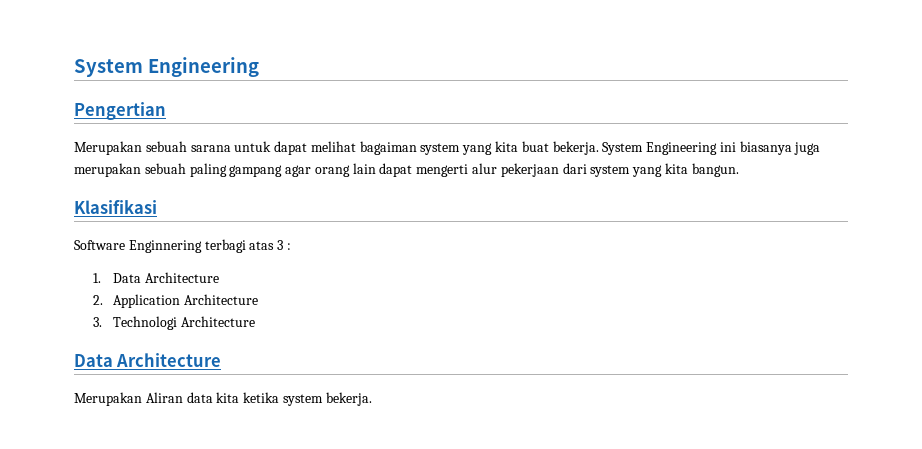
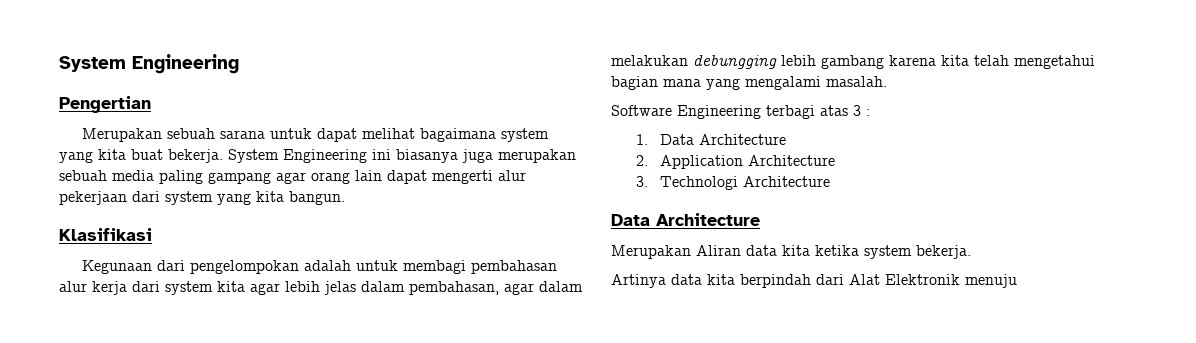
- Merupakan sebuah sarana untuk dapat melihat bagaiman system yang kita buat bekerja.
+ Merupakan sebuah sarana untuk dapat melihat bagaimana system yang kita buat bekerja.
- System Engineering ini biasanya juga merupakan sebuah paling gampang agar orang lain dapat mengerti alur pekerjaan dari system yang kita bangun.
+ System Engineering ini biasanya juga merupakan sebuah media paling gampang agar orang lain dapat mengerti alur pekerjaan dari system yang kita bangun.
+ Kegunaan dari pengelompokan adalah untuk membagi pembahasan alur kerja dari system kita agar lebih jelas dalam pembahasan, agar dalam melakukan debungging lebih gambang karena kita telah mengetahui bagian mana yang mengalami masalah.
- Software Enginnering terbagi atas 3 :
+ Software Engineering terbagi atas 3 :
+ Artinya data kita berpindah dari Alat Elektronik menuju

